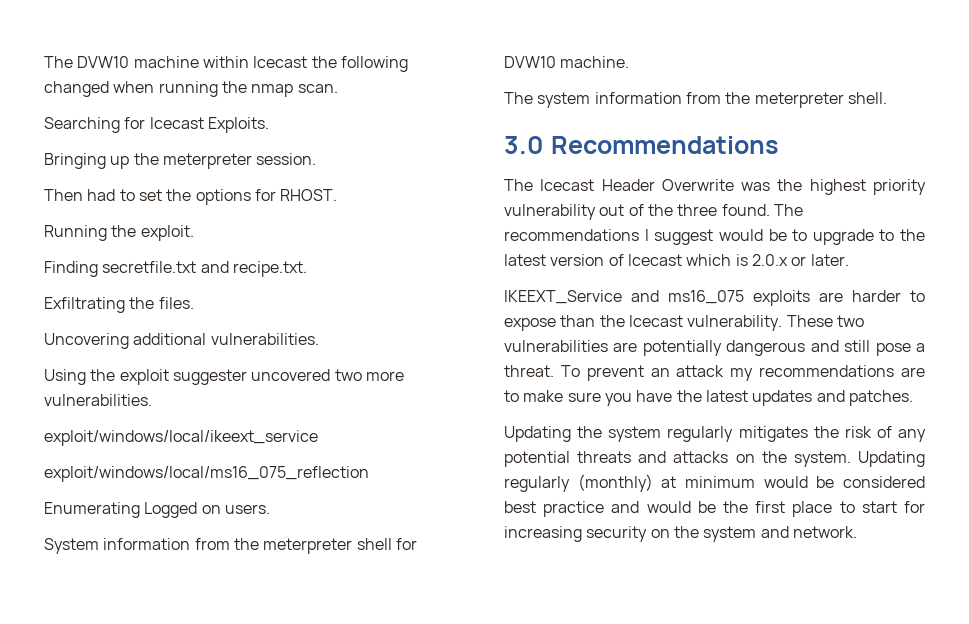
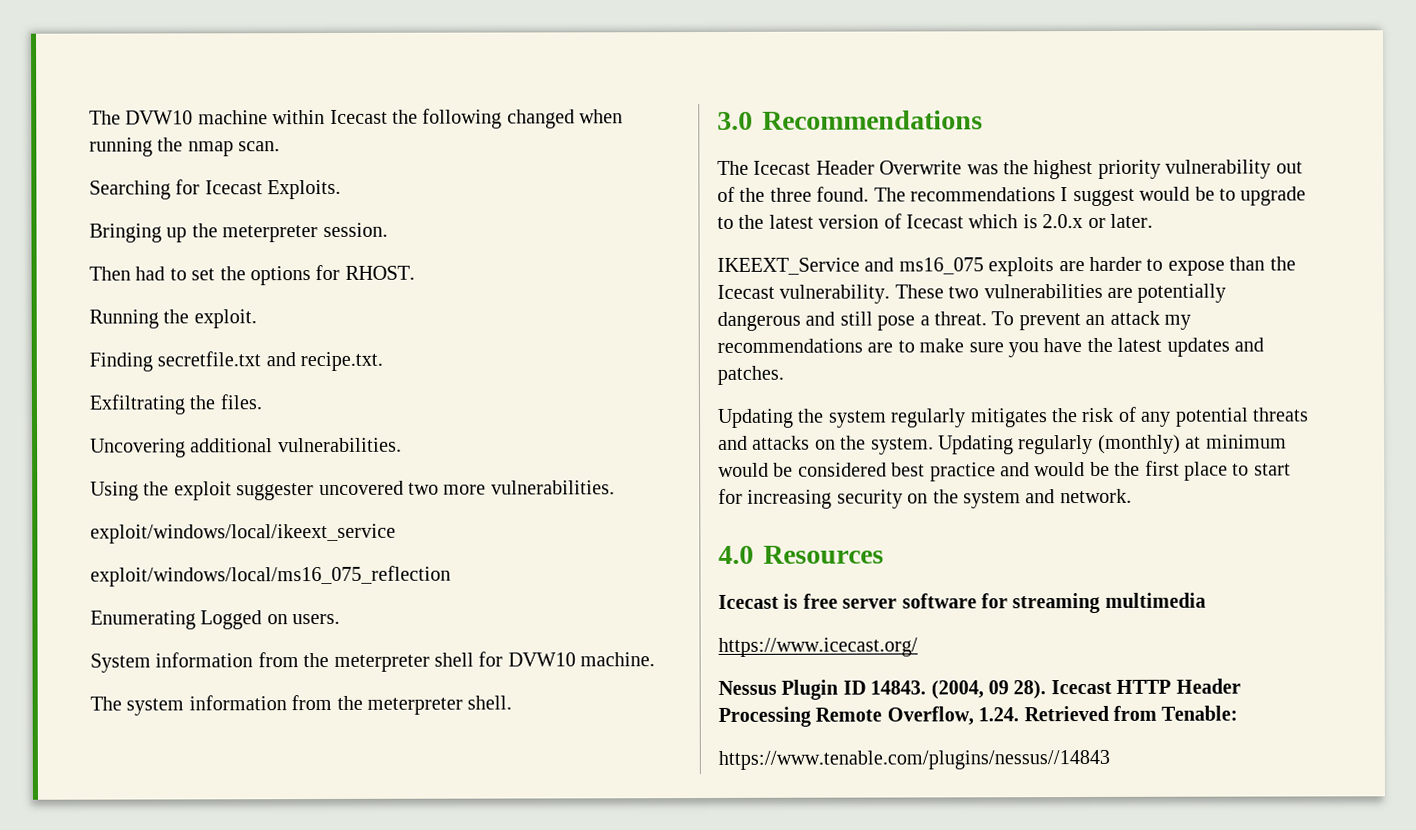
+ 4.0 Resources
+ Icecast is free server software for streaming multimedia
+ https://www.icecast.org/
+ Nessus Plugin ID 14843. (2004, 09 28). Icecast HTTP Header Processing Remote Overflow, 1.24. Retrieved from Tenable:
+ https://www.tenable.com/plugins/nessus//14843

